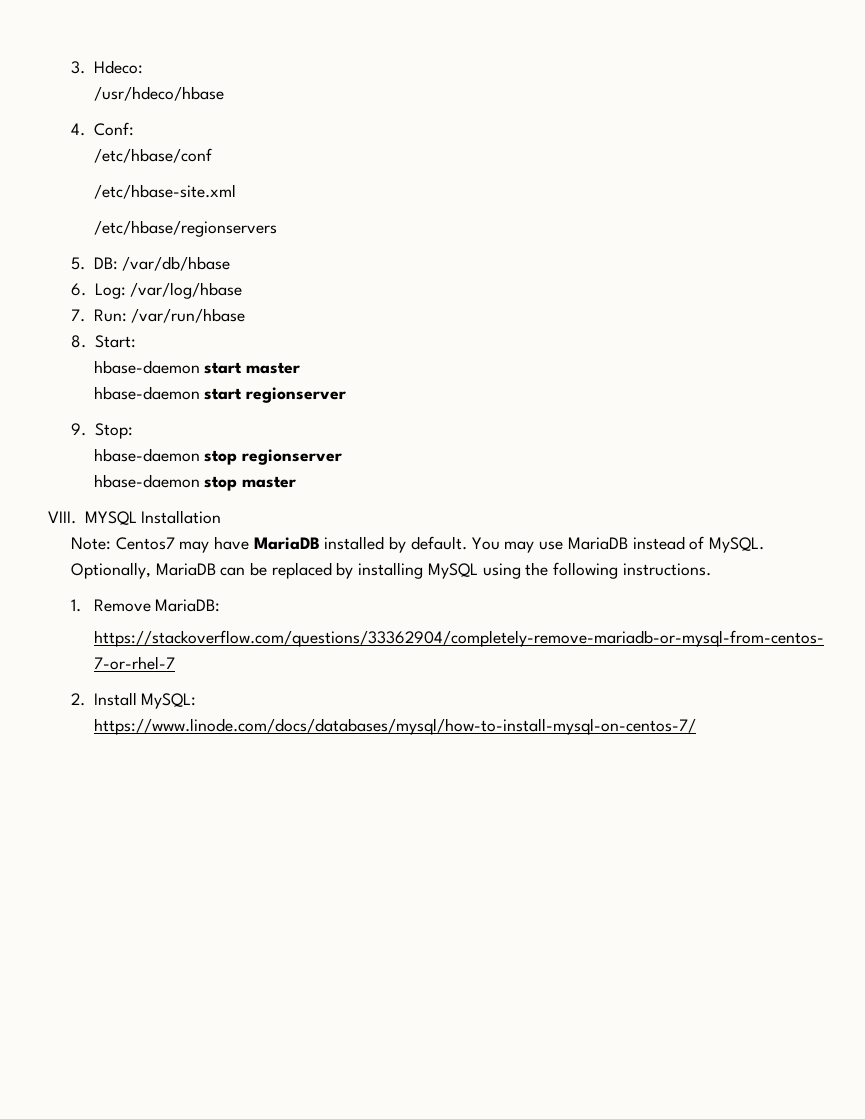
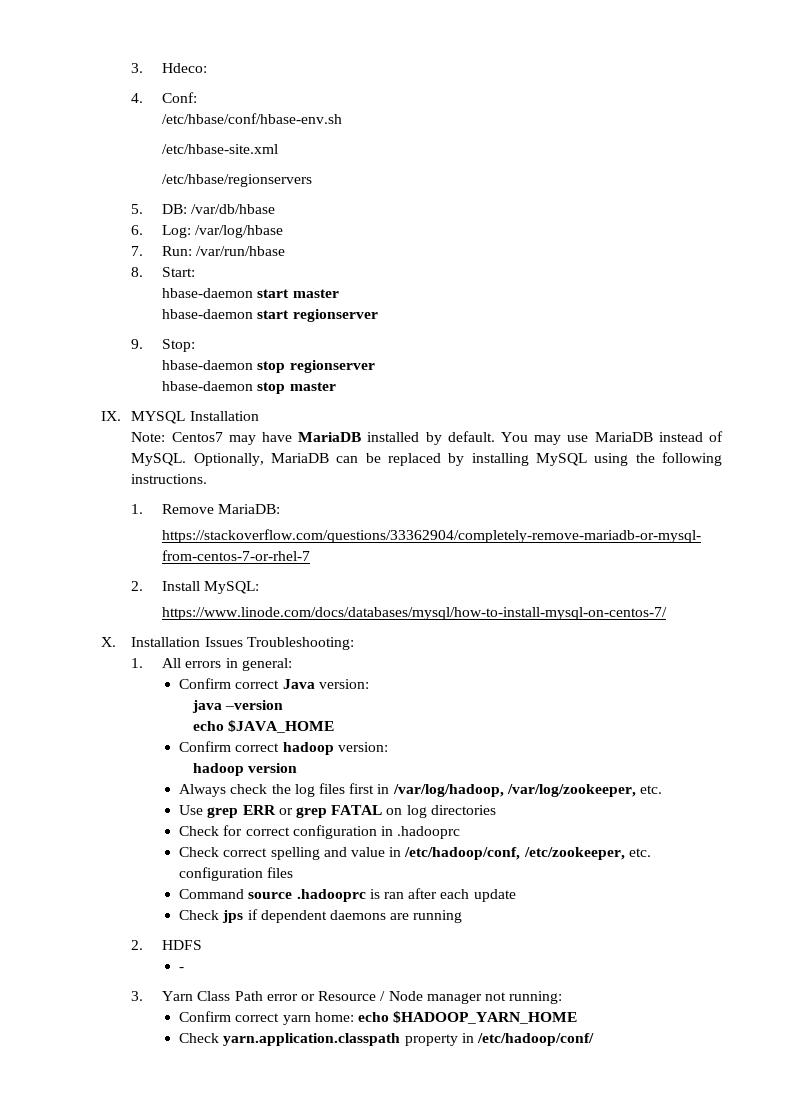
- /usr/hdeco/hbase
- /etc/hbase/conf
+ /etc/hbase/conf/hbase-env.sh
- VIII. MYSQL Installation
+ IX. MYSQL Installation
+ X. Installation Issues Troubleshooting:
+ 1. All errors in general:
+ Confirm correct Java version:
+ java –version
+ echo $JAVA_HOME
+ Confirm correct hadoop version:
+ hadoop version
+ Always check the log files first in /var/log/hadoop, /var/log/zookeeper, etc.
+ Use grep ERR or grep FATAL on log directories
+ Check for correct configuration in .hadooprc
+ Check correct spelling and value in /etc/hadoop/conf, /etc/zookeeper, etc. configuration files
+ Command source .hadooprc is ran after each update
+ Check jps if dependent daemons are running
+ 2. HDFS
+ -
+ 3. Yarn Class Path error or Resource / Node manager not running:
+ Confirm correct yarn home: echo $HADOOP_YARN_HOME
+ Check yarn.application.classpath property in /etc/hadoop/conf/

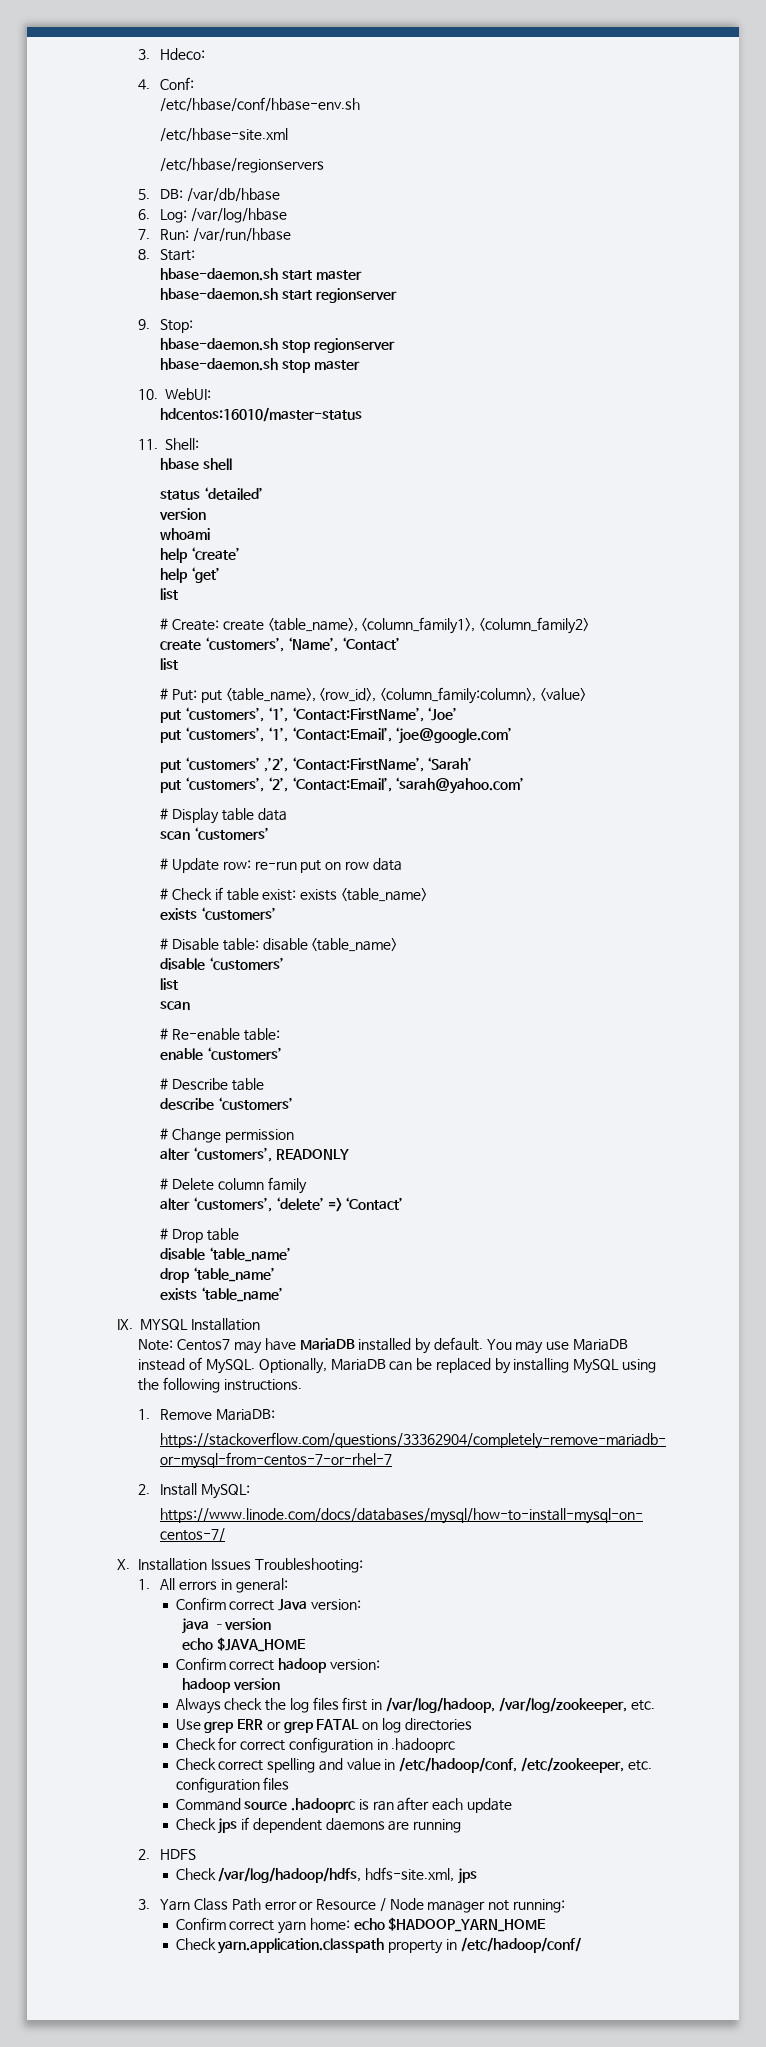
- hbase-daemon start master
+ hbase-daemon.sh start master
- hbase-daemon start regionserver
+ hbase-daemon.sh start regionserver
- hbase-daemon stop regionserver
+ hbase-daemon.sh stop regionserver
- hbase-daemon stop master
+ hbase-daemon.sh stop master
+ 10. WebUI:
+ hdcentos:16010/master-status
+ 11. Shell:
+ hbase shell
+ status ‘detailed’
+ version
+ whoami
+ help ‘create’
+ help ‘get’
+ list
+ # Create: create <table_name>, <column_family1>, <column_family2>
+ create ‘customers’, ‘Name’, ‘Contact’
+ list
+ # Put: put <table_name>, <row_id>, <column_family:column>, <value>
+ put ‘customers’, ‘1’, ‘Contact:FirstName’, ‘Joe’
+ put ‘customers’, ‘1’, ‘Contact:Email’, ‘joe@google.com’
+ put ‘customers’ ,’2’, ‘Contact:FirstName’, ‘Sarah’
+ put ‘customers’, ‘2’, ‘Contact:Email’, ‘sarah@yahoo.com’
+ # Display table data
+ scan ‘customers’
+ # Update row: re-run put on row data
+ # Check if table exist: exists <table_name>
+ exists ‘customers’
+ # Disable table: disable <table_name>
+ disable ‘customers’
+ list
+ scan
+ # Re-enable table:
+ enable ‘customers’
+ # Describe table
+ describe ‘customers’
+ # Change permission
+ alter ‘customers’, READONLY
+ # Delete column family
+ alter ‘customers’, ‘delete’ => ‘Contact’
+ # Drop table
+ disable ‘table_name’
+ drop ‘table_name’
+ exists ‘table_name’
- -
+ Check /var/log/hadoop/hdfs, hdfs-site.xml, jps

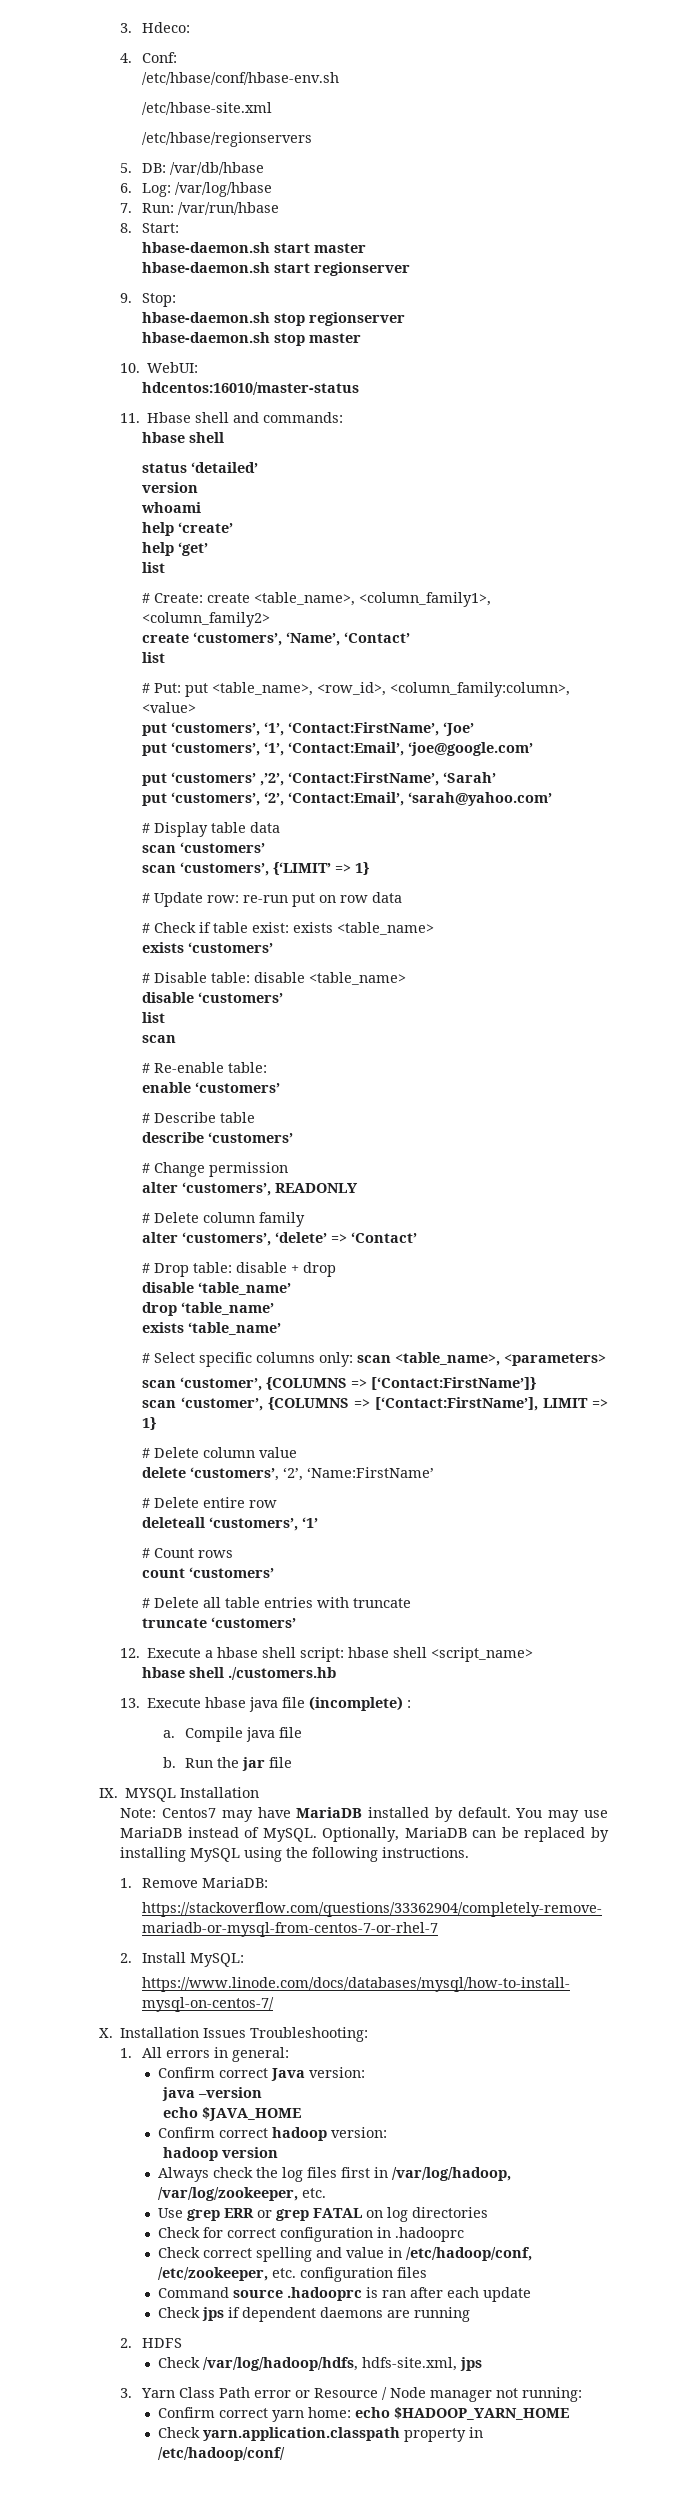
- 11. Shell:
+ 11. Hbase shell and commands:
+ scan ‘customers’, {‘LIMIT’ => 1}
- # Drop table
+ # Drop table: disable + drop
+ # Select specific columns only: scan <table_name>, <parameters>
+ scan ‘customer’, {COLUMNS => [‘Contact:FirstName’]}
+ scan ‘customer’, {COLUMNS => [‘Contact:FirstName’], LIMIT => 1}
+ # Delete column value
+ delete ‘customers’, ‘2’, ‘Name:FirstName’
+ # Delete entire row
+ deleteall ‘customers’, ‘1’
+ # Count rows
+ count ‘customers’
+ # Delete all table entries with truncate
+ truncate ‘customers’
+ 12. Execute a hbase shell script: hbase shell <script_name>
+ hbase shell ./customers.hb
+ 13. Execute hbase java file (incomplete) :
+ a. Compile java file
+ b. Run the jar file

